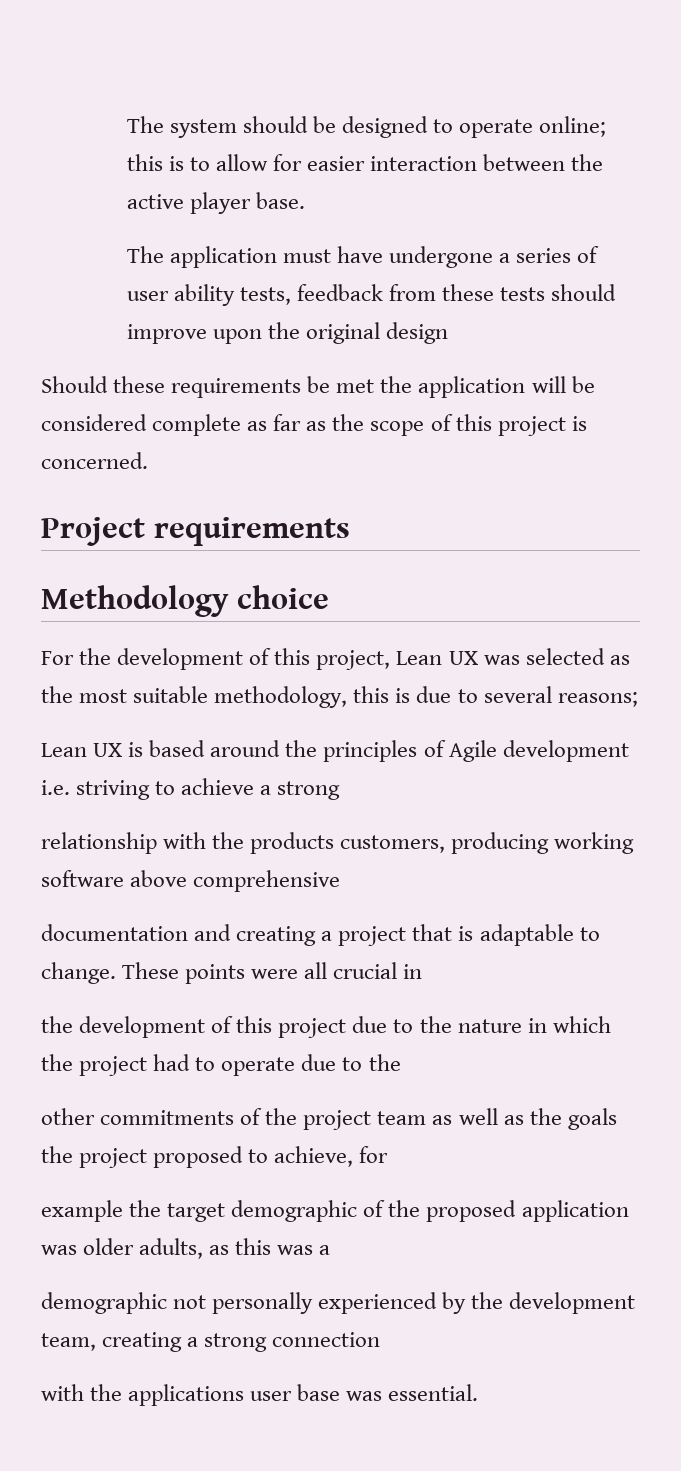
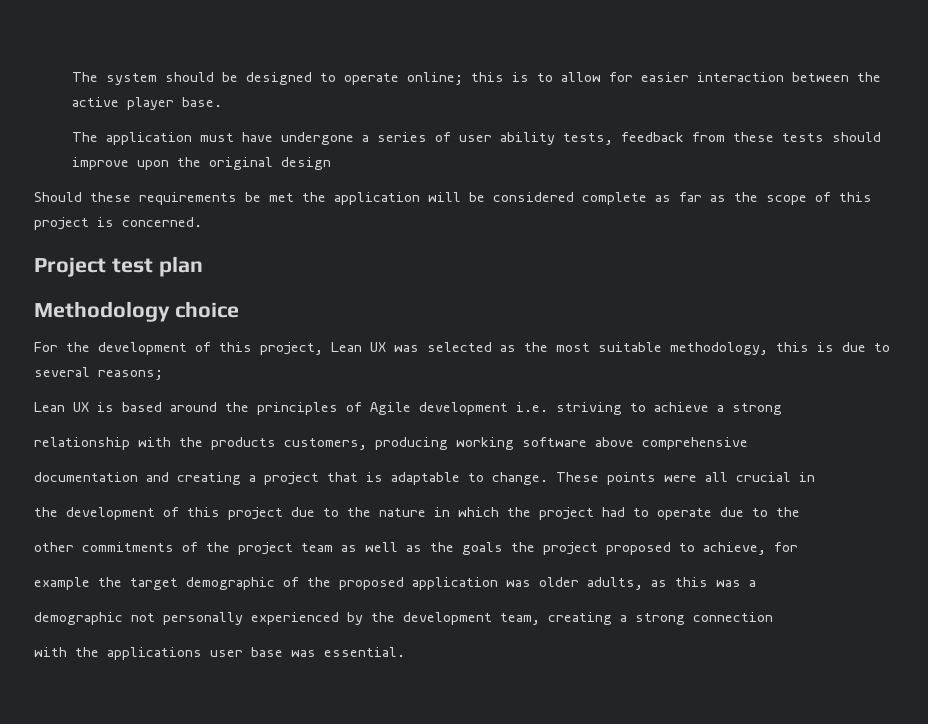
- Project requirements
+ Project test plan

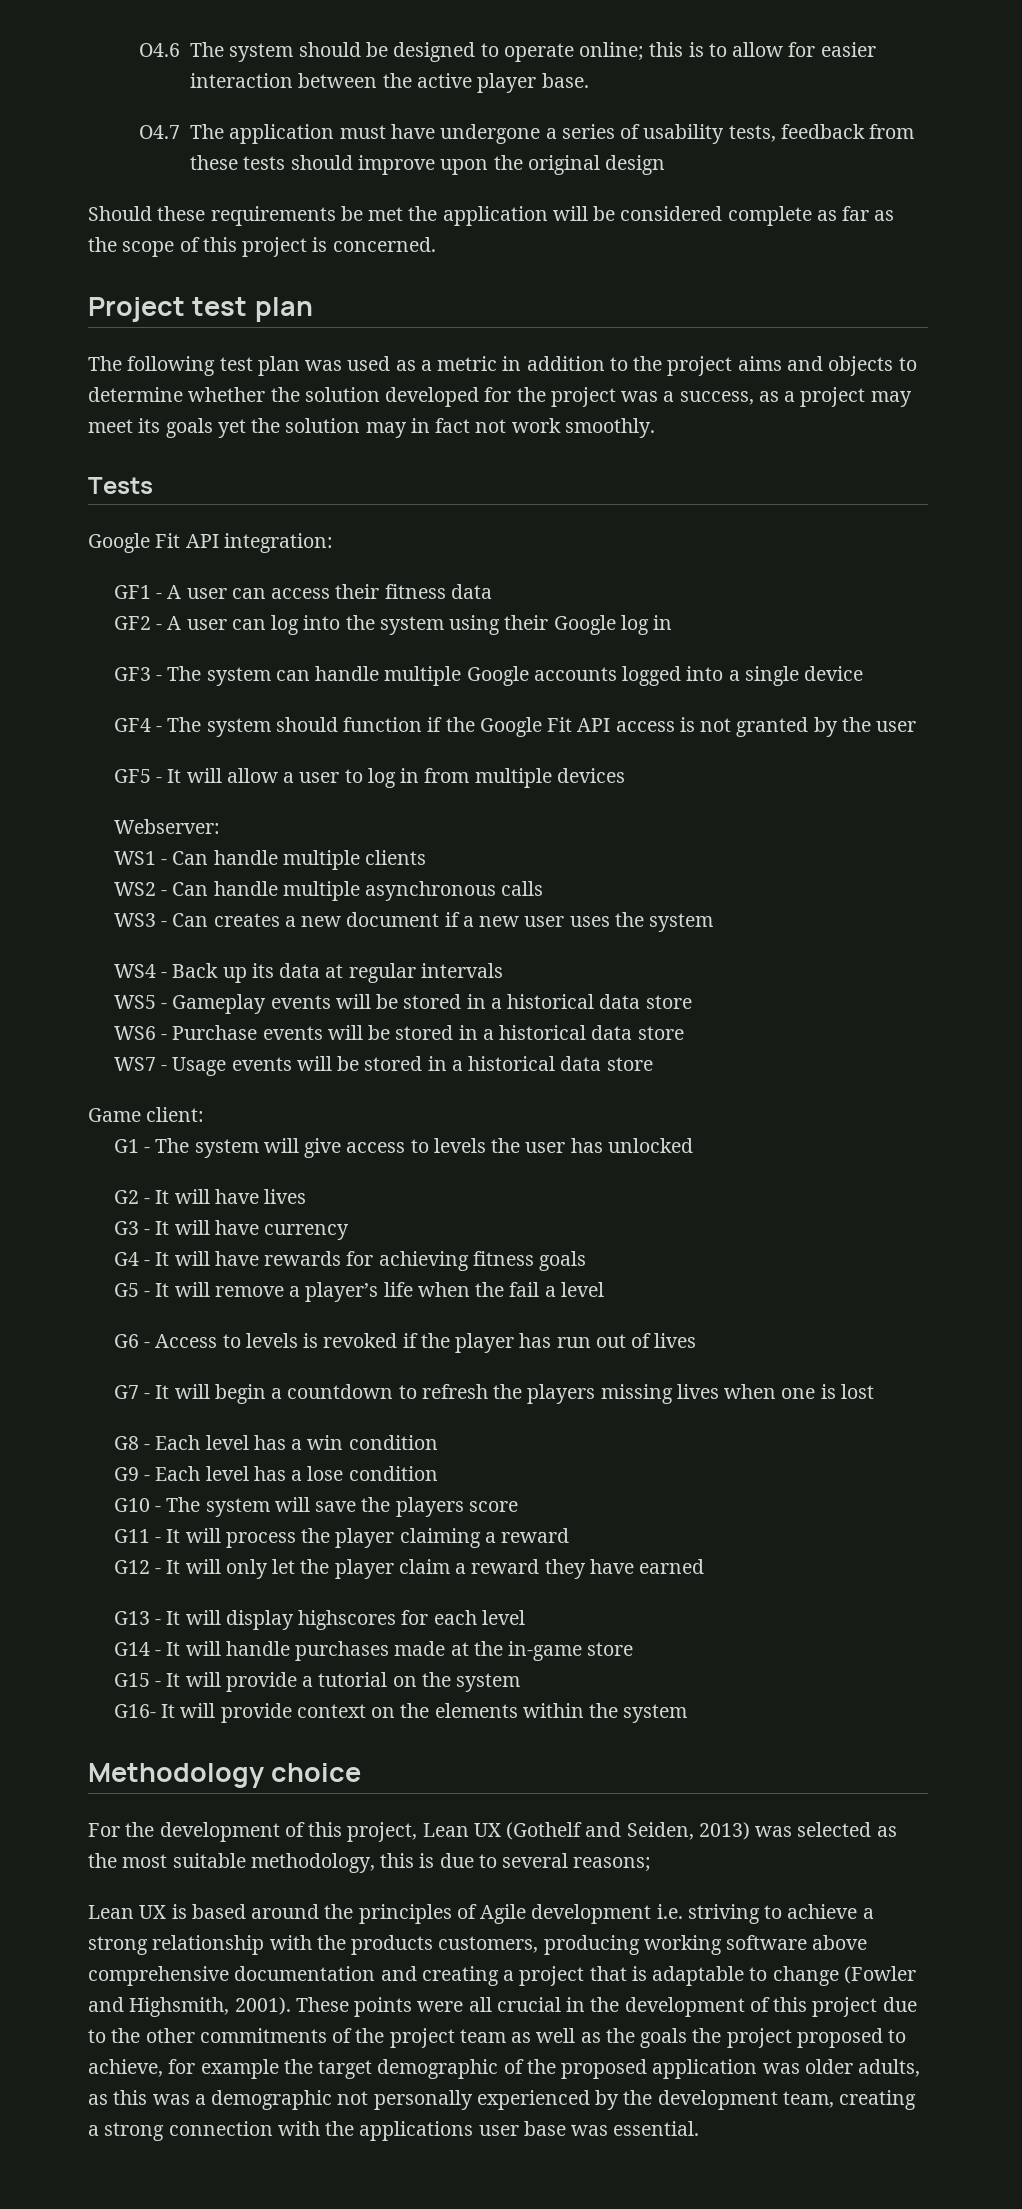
- The system should be designed to operate online; this is to allow for easier interaction between the active player base.
+ O4.6 The system should be designed to operate online; this is to allow for easier interaction between the active player base.
- The application must have undergone a series of user ability tests, feedback from these tests should improve upon the original design
+ O4.7 The application must have undergone a series of usability tests, feedback from these tests should improve upon the original design
+ The following test plan was used as a metric in addition to the project aims and objects to determine whether the solution developed for the project was a success, as a project may meet its goals yet the solution may in fact not work smoothly.
+ Tests
+ Google Fit API integration:
+ GF1 - A user can access their fitness data
+ GF2 - A user can log into the system using their Google log in
+ GF3 - The system can handle multiple Google accounts logged into a single device
+ GF4 - The system should function if the Google Fit API access is not granted by the user
+ GF5 - It will allow a user to log in from multiple devices
+ Webserver:
+ WS1 - Can handle multiple clients
+ WS2 - Can handle multiple asynchronous calls
+ WS3 - Can creates a new document if a new user uses the system
+ WS4 - Back up its data at regular intervals
+ WS5 - Gameplay events will be stored in a historical data store
+ WS6 - Purchase events will be stored in a historical data store
+ WS7 - Usage events will be stored in a historical data store
+ Game client:
+ G1 - The system will give access to levels the user has unlocked
+ G2 - It will have lives
+ G3 - It will have currency
+ G4 - It will have rewards for achieving fitness goals
+ G5 - It will remove a player’s life when the fail a level
+ G6 - Access to levels is revoked if the player has run out of lives
+ G7 - It will begin a countdown to refresh the players missing lives when one is lost
+ G8 - Each level has a win condition
+ G9 - Each level has a lose condition
+ G10 - The system will save the players score
+ G11 - It will process the player claiming a reward
+ G12 - It will only let the player claim a reward they have earned
+ G13 - It will display highscores for each level
+ G14 - It will handle purchases made at the in-game store
+ G15 - It will provide a tutorial on the system
+ G16- It will provide context on the elements within the system
- For the development of this project, Lean UX was selected as the most suitable methodology, this is due to several reasons;
+ For the development of this project, Lean UX (Gothelf and Seiden, 2013) was selected as the most suitable methodology, this is due to several reasons;
- Lean UX is based around the principles of Agile development i.e. striving to achieve a strong
- relationship with the products customers, producing working software above comprehensive
- documentation and creating a project that is adaptable to change.
+ Lean UX is based around the principles of Agile development i.e. striving to achieve a strong relationship with the products customers, producing working software above comprehensive documentation and creating a project that is adaptable to change (Fowler and Highsmith, 2001).
- These points were all crucial in
- the development of this project due to the nature in which the project had to operate due to the
- other commitments of the project team as well as the goals the project proposed to achieve, for
- example the target demographic of the proposed application was older adults, as this was a
- demographic not personally experienced by the development team, creating a strong connection
- with the applications user base was essential.
+ These points were all crucial in the development of this project due to the other commitments of the project team as well as the goals the project proposed to achieve, for example the target demographic of the proposed application was older adults, as this was a demographic not personally experienced by the development team, creating a strong connection with the applications user base was essential.

